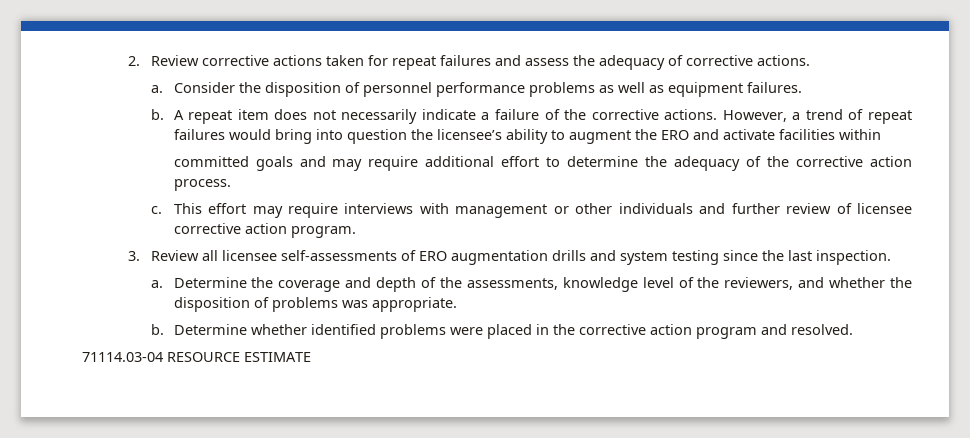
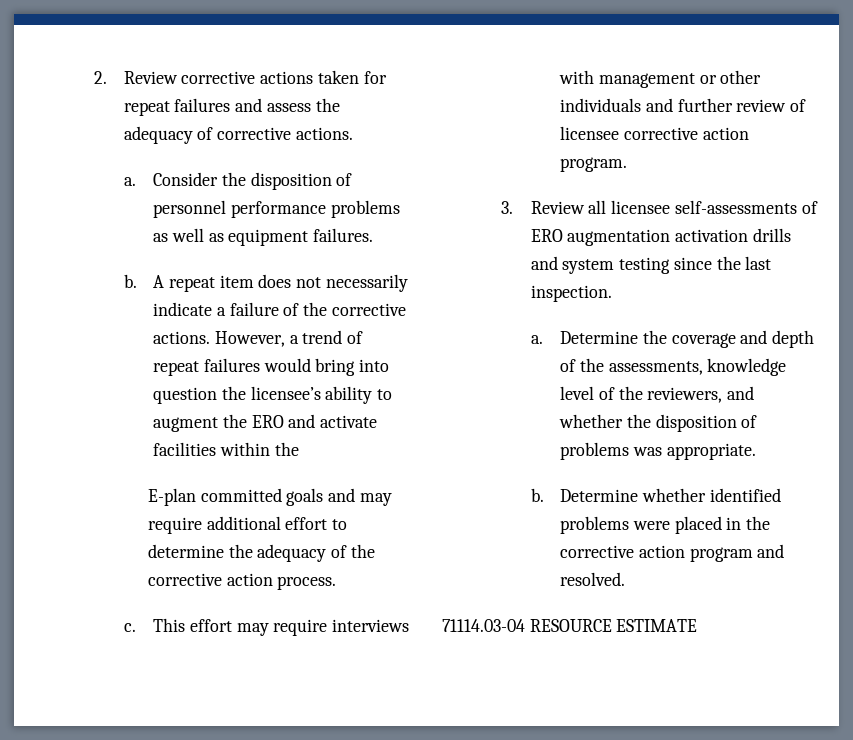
- However, a trend of repeat failures would bring into question the licensee’s ability to augment the ERO and activate facilities within
- committed goals and may require additional effort to determine the adequacy of the corrective action process.
+ However, a trend of repeat failures would bring into question the licensee’s ability to augment the ERO and activate facilities within the
+ E-plan committed goals and may require additional effort to determine the adequacy of the corrective action process.
- 3. Review all licensee self-assessments of ERO augmentation drills and system testing since the last inspection.
+ 3. Review all licensee self-assessments of ERO augmentation activation drills and system testing since the last inspection.

